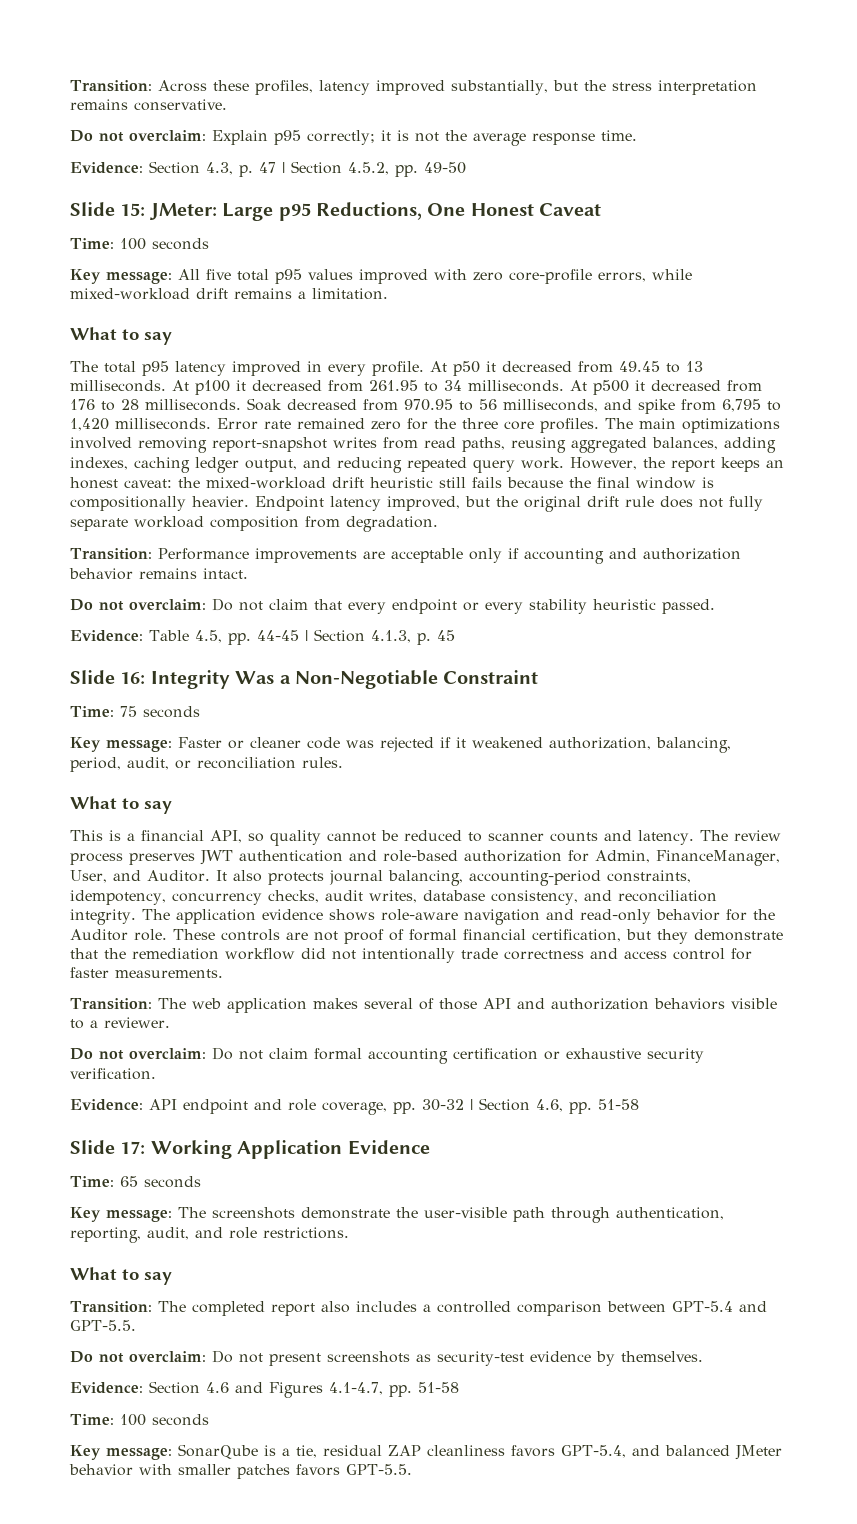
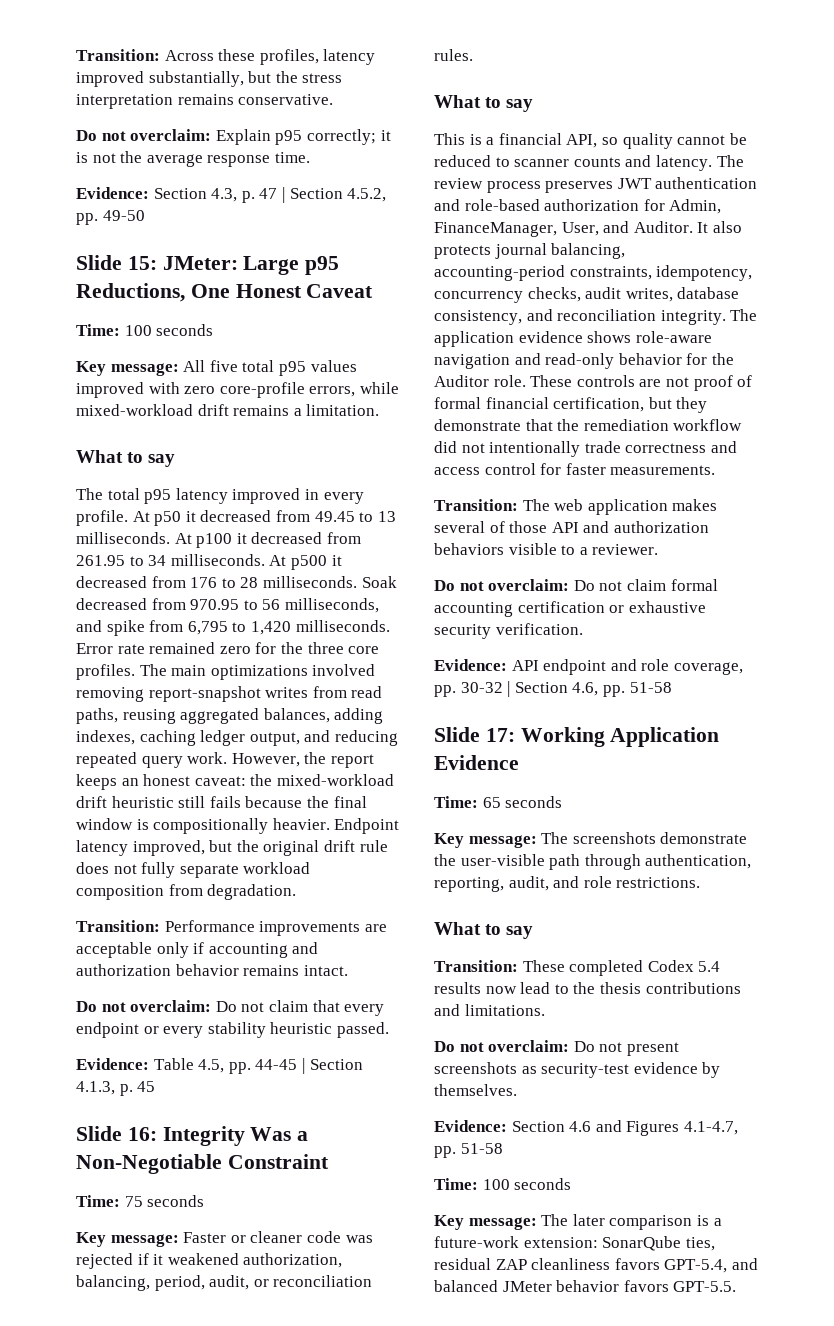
- Transition: The completed report also includes a controlled comparison between GPT-5.4 and GPT-5.5.
+ Transition: These completed Codex 5.4 results now lead to the thesis contributions and limitations.
- Key message: SonarQube is a tie, residual ZAP cleanliness favors GPT-5.4, and balanced JMeter behavior with smaller patches favors GPT-5.5.
+ Key message: The later comparison is a future-work extension: SonarQube ties, residual ZAP cleanliness favors GPT-5.4, and balanced JMeter behavior favors GPT-5.5.

